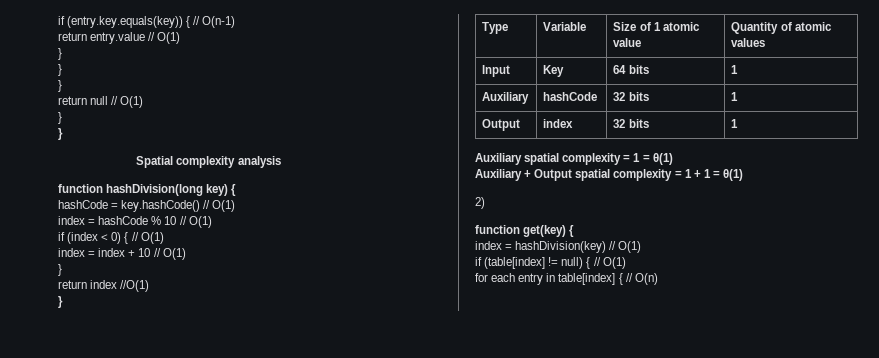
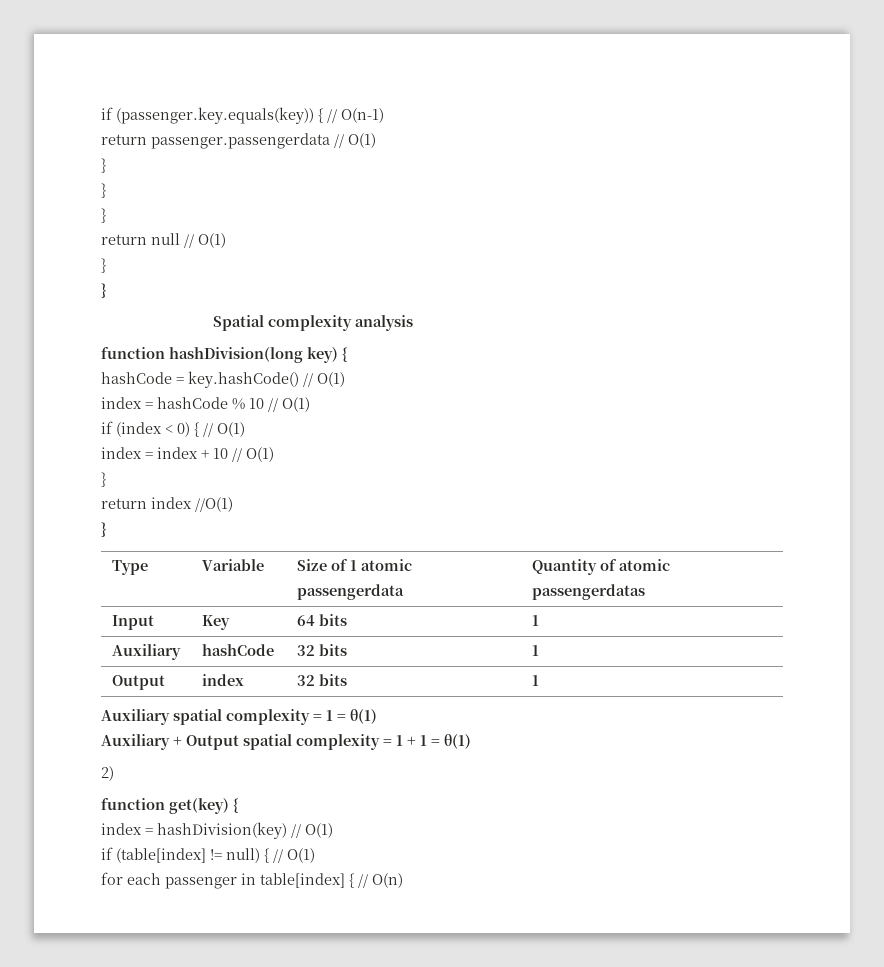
- if (entry.key.equals(key)) { // O(n-1)
+ if (passenger.key.equals(key)) { // O(n-1)
- return entry.value // O(1)
+ return passenger.passengerdata // O(1)
- Type | Variable | Size of 1 atomic value | Quantity of atomic values
+ Type | Variable | Size of 1 atomic passengerdata | Quantity of atomic passengerdatas
- for each entry in table[index] { // O(n)
+ for each passenger in table[index] { // O(n)

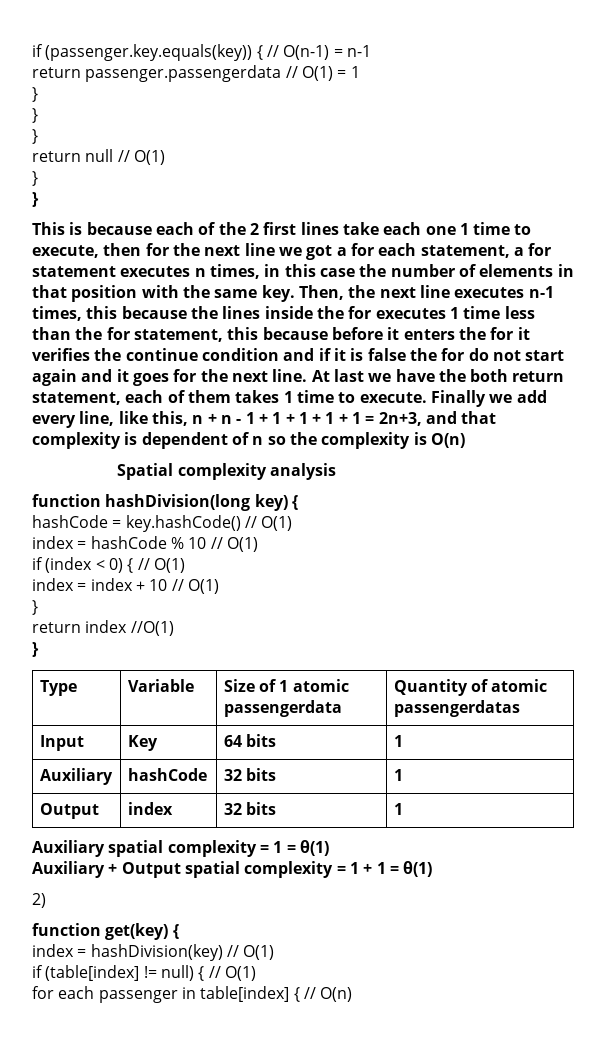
- if (passenger.key.equals(key)) { // O(n-1)
+ if (passenger.key.equals(key)) { // O(n-1) = n-1
- return passenger.passengerdata // O(1)
+ return passenger.passengerdata // O(1) = 1
+ This is because each of the 2 first lines take each one 1 time to execute, then for the next line we got a for each statement, a for statement executes n times, in this case the number of elements in that position with the same key. Then, the next line executes n-1 times, this because the lines inside the for executes 1 time less than the for statement, this because before it enters the for it verifies the continue condition and if it is false the for do not start again and it goes for the next line. At last we have the both return statement, each of them takes 1 time to execute. Finally we add every line, like this, n + n - 1 + 1 + 1 + 1 + 1 = 2n+3, and that complexity is dependent of n so the complexity is O(n)

